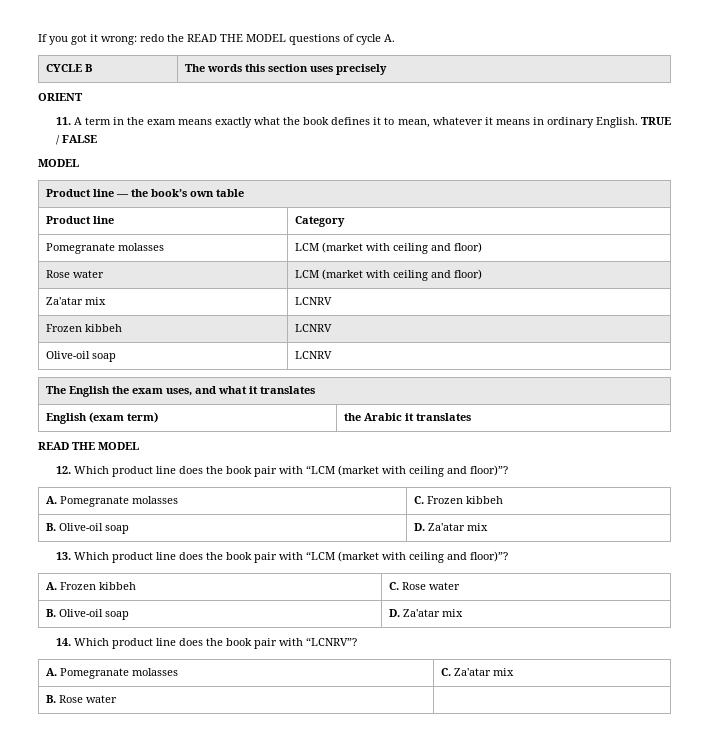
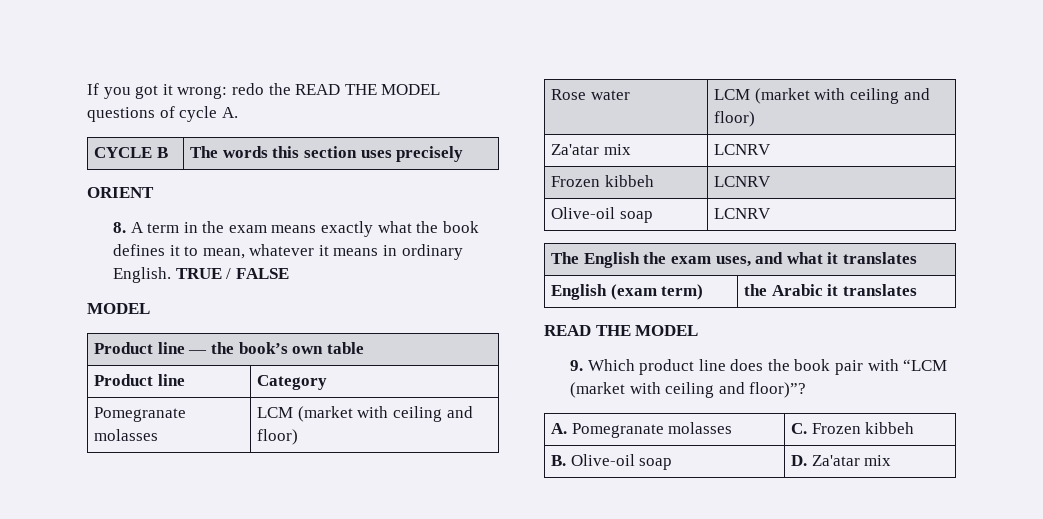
- 11. A term in the exam means exactly what the book defines it to mean, whatever it means in ordinary English.
+ 8. A term in the exam means exactly what the book defines it to mean, whatever it means in ordinary English.
- 12. Which product line does the book pair with “LCM (market with ceiling and floor)”?
+ 9. Which product line does the book pair with “LCM (market with ceiling and floor)”?
- 13. Which product line does the book pair with “LCM (market with ceiling and floor)”?
- A. Frozen kibbeh | C. Rose water
- B. Olive-oil soap | D. Za'atar mix
- 14. Which product line does the book pair with “LCNRV”?
- A. Pomegranate molasses | C. Za'atar mix
- B. Rose water |

